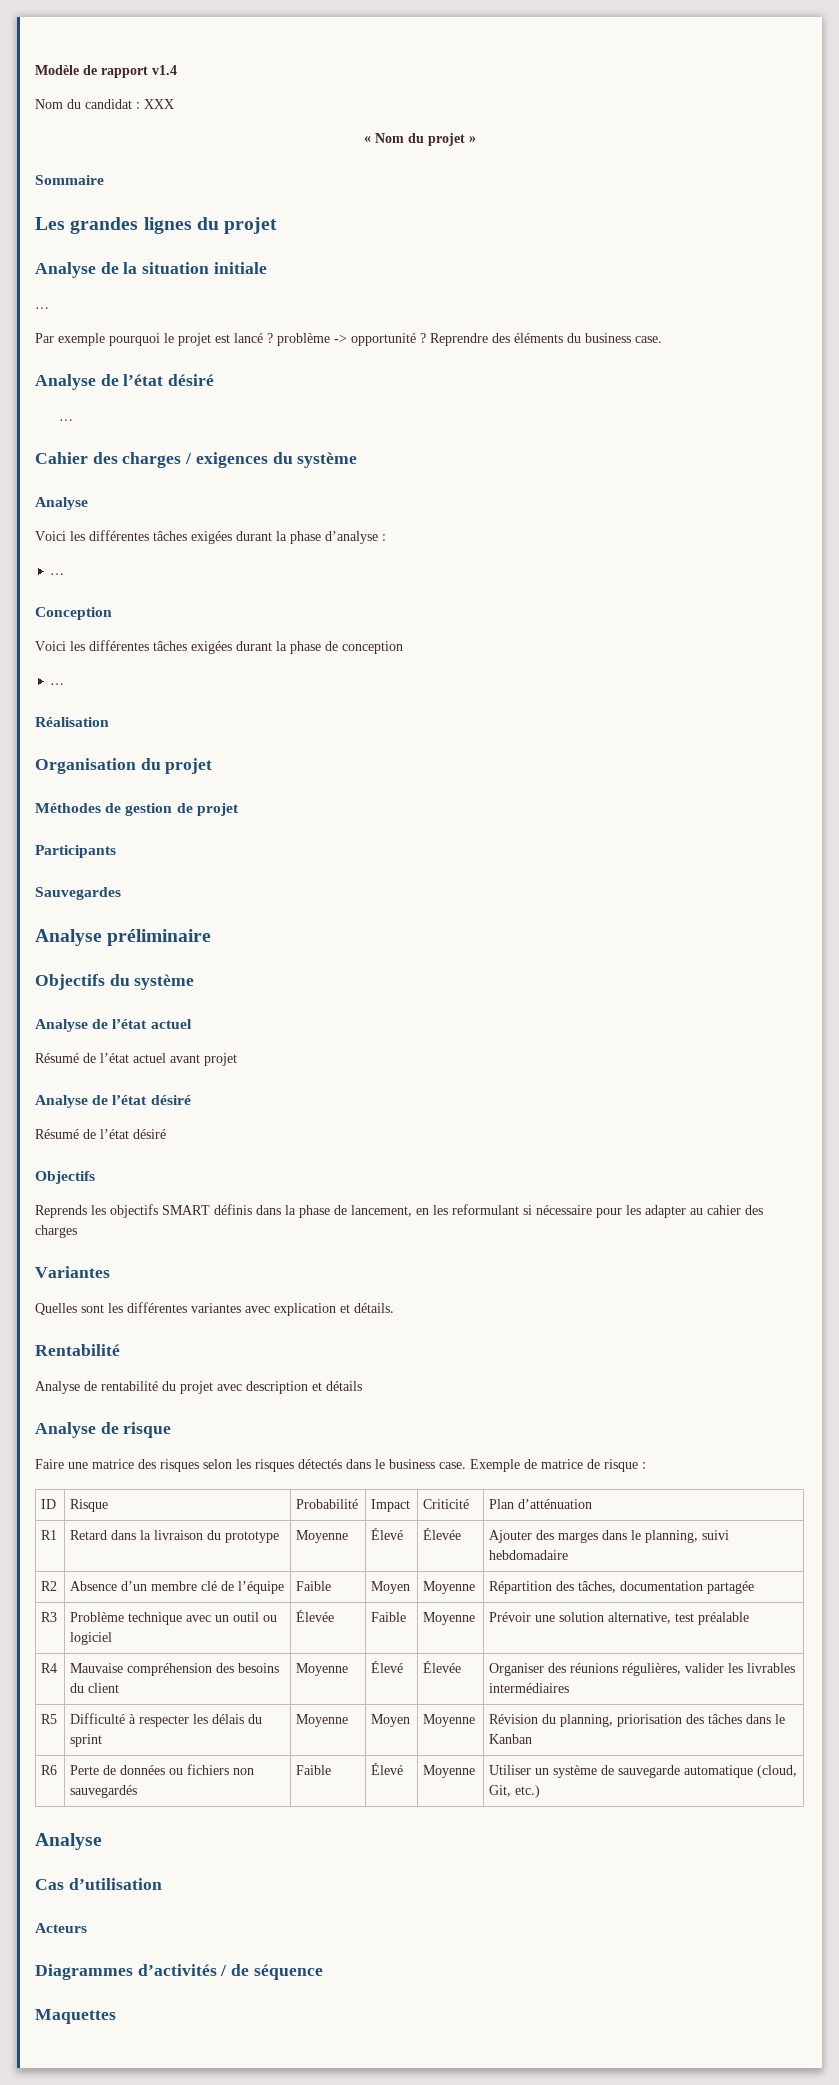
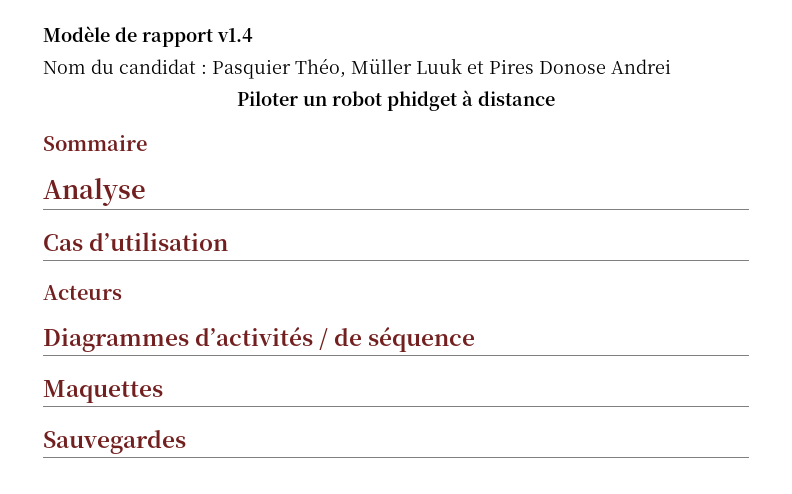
- Nom du candidat : XXX
- « Nom du projet »
+ Nom du candidat : Pasquier Théo, Müller Luuk et Pires Donose Andrei
+ Piloter un robot phidget à distance
  Sommaire
- Les grandes lignes du projet
- Analyse de la situation initiale
- …
- Par exemple pourquoi le projet est lancé ? problème -> opportunité ? Reprendre des éléments du business case.
- Analyse de l’état désiré
- …
- Cahier des charges / exigences du système
- Analyse
- Voici les différentes tâches exigées durant la phase d’analyse :
- …
- Conception
- Voici les différentes tâches exigées durant la phase de conception
- …
- Réalisation
- Organisation du projet
- Méthodes de gestion de projet
- Participants
- Sauvegardes
- Analyse préliminaire
- Objectifs du système
- Analyse de l’état actuel
- Résumé de l’état actuel avant projet
- Analyse de l’état désiré
- Résumé de l’état désiré
- Objectifs
- Reprends les objectifs SMART définis dans la phase de lancement, en les reformulant si nécessaire pour les adapter au cahier des charges
- Variantes
- Quelles sont les différentes variantes avec explication et détails.
- Rentabilité
- Analyse de rentabilité du projet avec description et détails
- Analyse de risque
- Faire une matrice des risques selon les risques détectés dans le business case. Exemple de matrice de risque :
- ID | Risque | Probabilité | Impact | Criticité | Plan d’atténuation
- R1 | Retard dans la livraison du prototype | Moyenne | Élevé | Élevée | Ajouter des marges dans le planning, suivi hebdomadaire
- R2 | Absence d’un membre clé de l’équipe | Faible | Moyen | Moyenne | Répartition des tâches, documentation partagée
- R3 | Problème technique avec un outil ou logiciel | Élevée | Faible | Moyenne | Prévoir une solution alternative, test préalable
- R4 | Mauvaise compréhension des besoins du client | Moyenne | Élevé | Élevée | Organiser des réunions régulières, valider les livrables intermédiaires
- R5 | Difficulté à respecter les délais du sprint | Moyenne | Moyen | Moyenne | Révision du planning, priorisation des tâches dans le Kanban
- R6 | Perte de données ou fichiers non sauvegardés | Faible | Élevé | Moyenne | Utiliser un système de sauvegarde automatique (cloud, Git, etc.)
+ Sauvegardes

